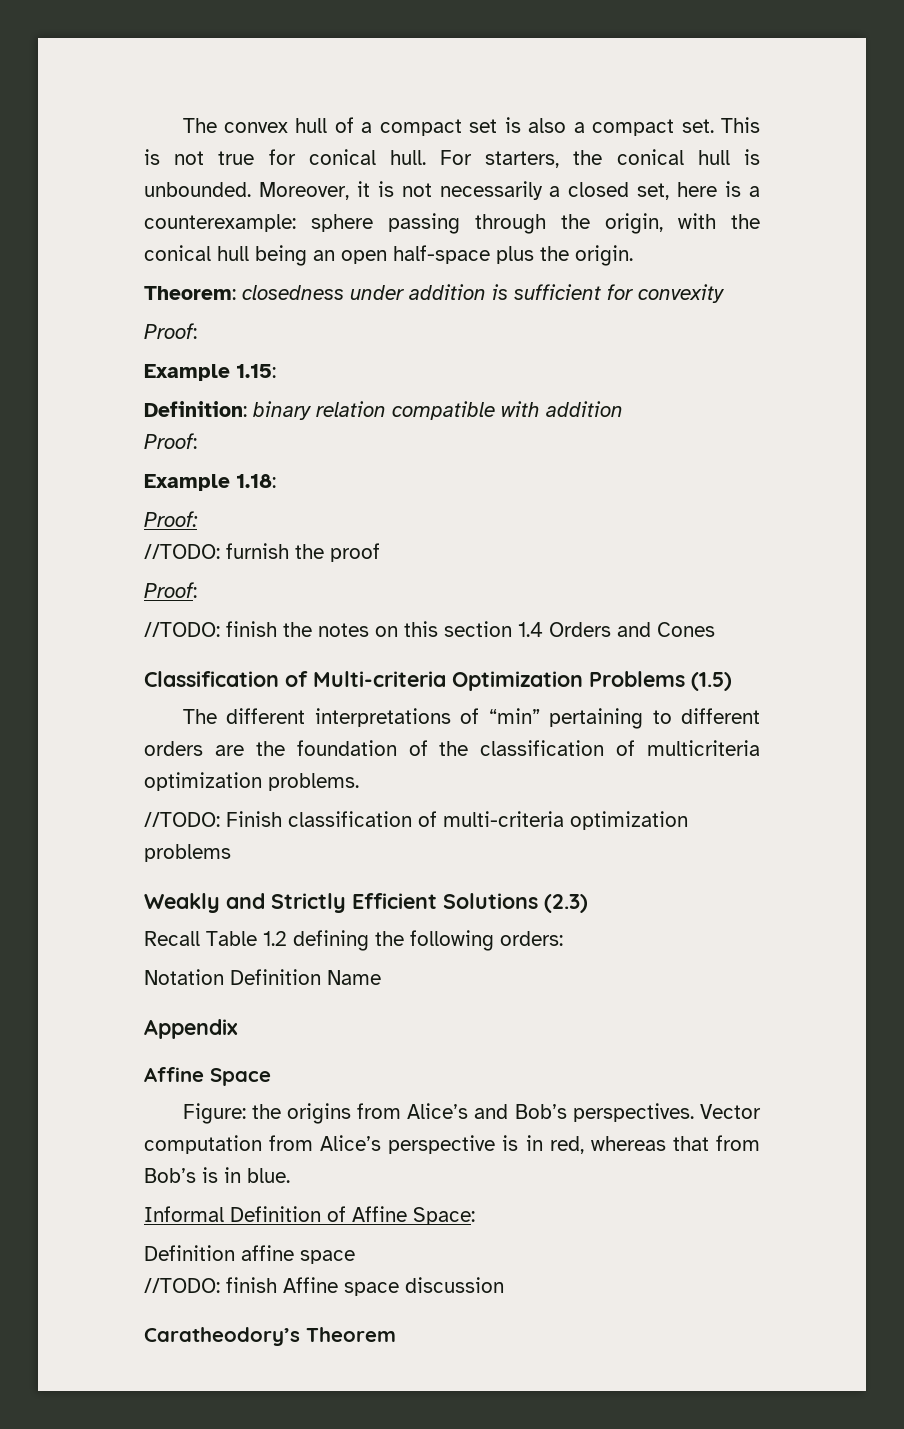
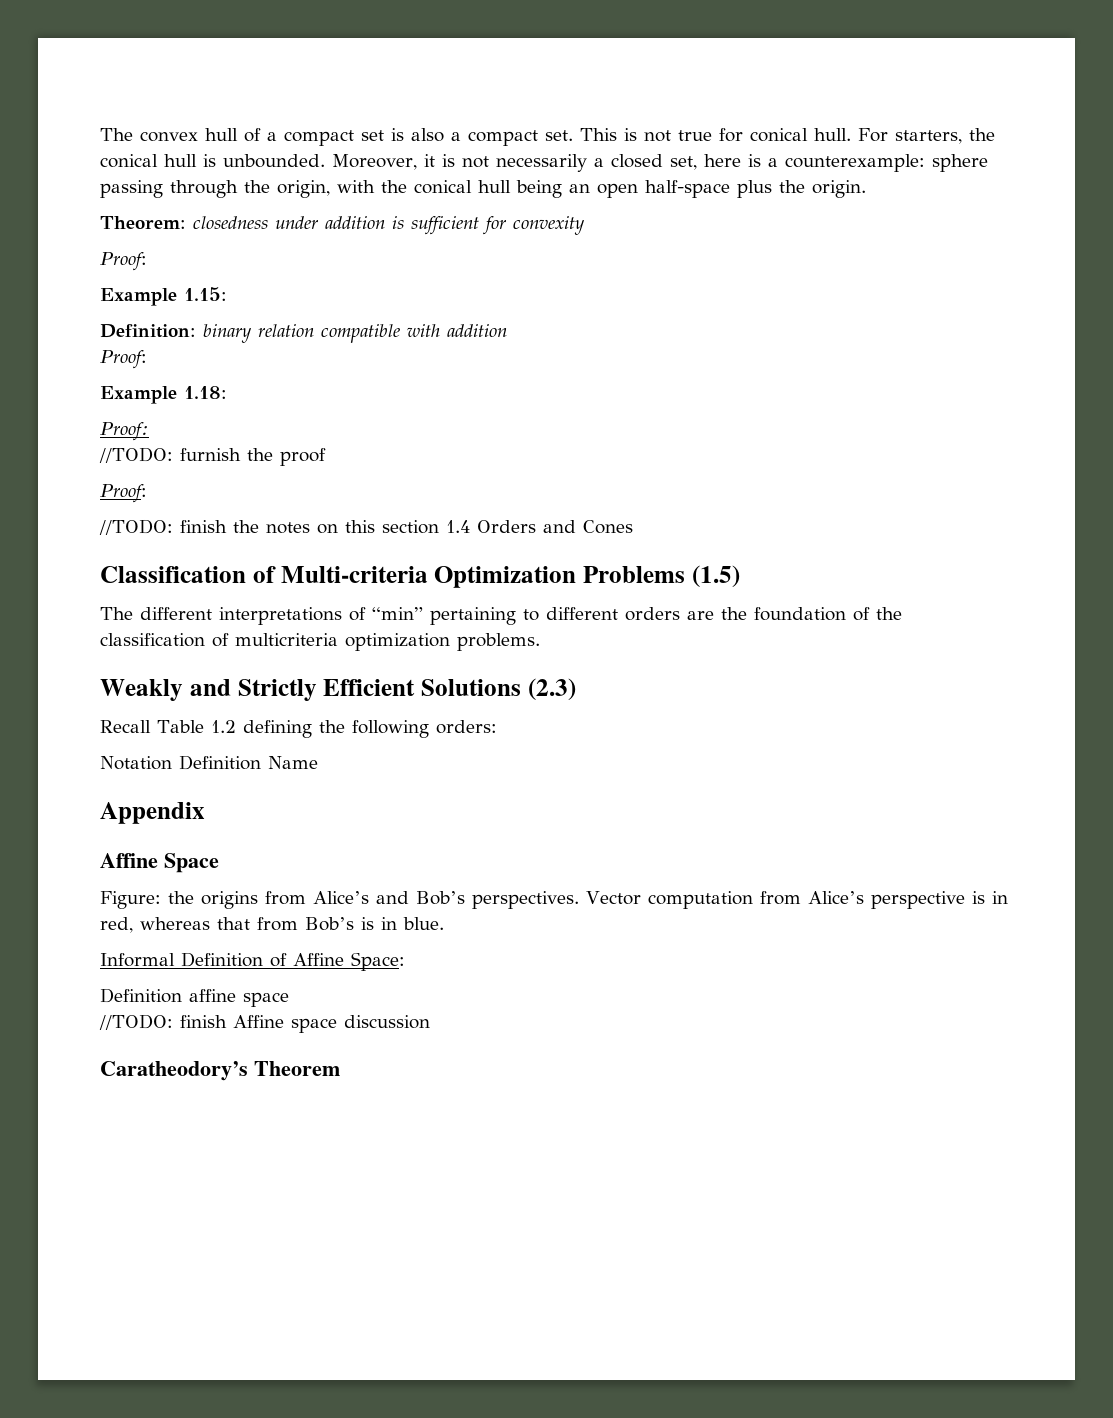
- //TODO: Finish classification of multi-criteria optimization problems

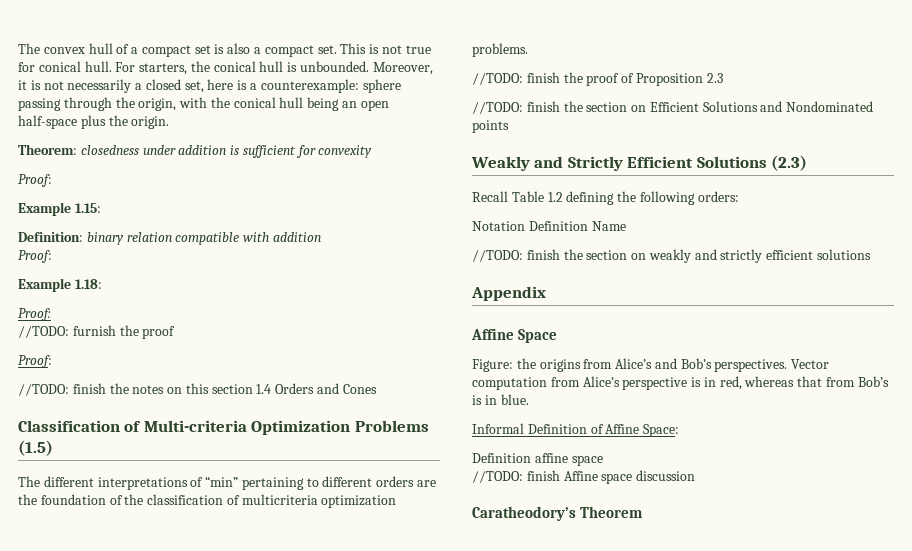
+ //TODO: finish the proof of Proposition 2.3
+ //TODO: finish the section on Efficient Solutions and Nondominated points
+ //TODO: finish the section on weakly and strictly efficient solutions

